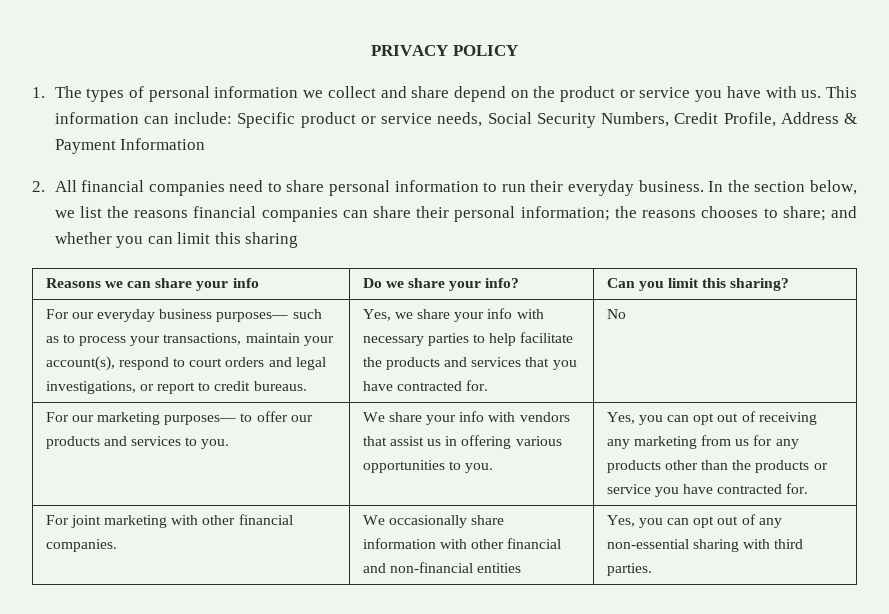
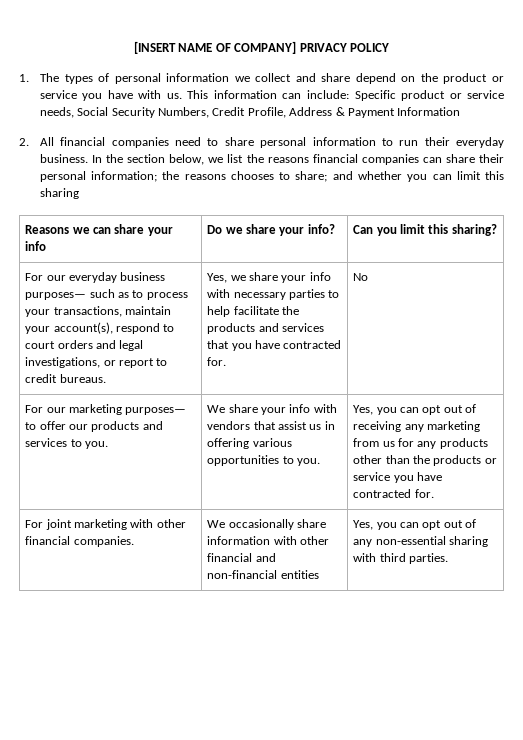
- PRIVACY POLICY
+ [INSERT NAME OF COMPANY] PRIVACY POLICY

